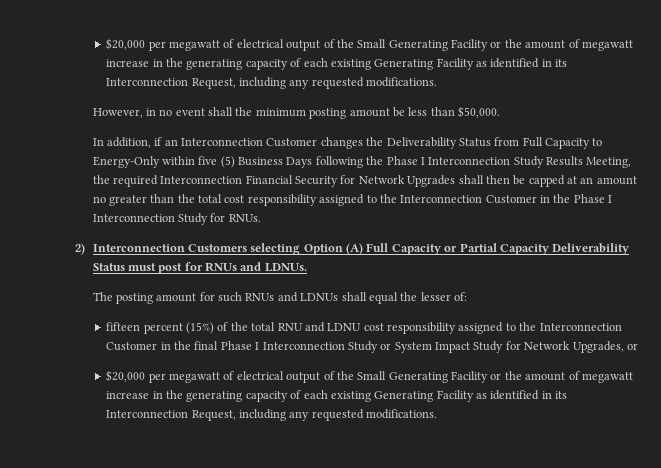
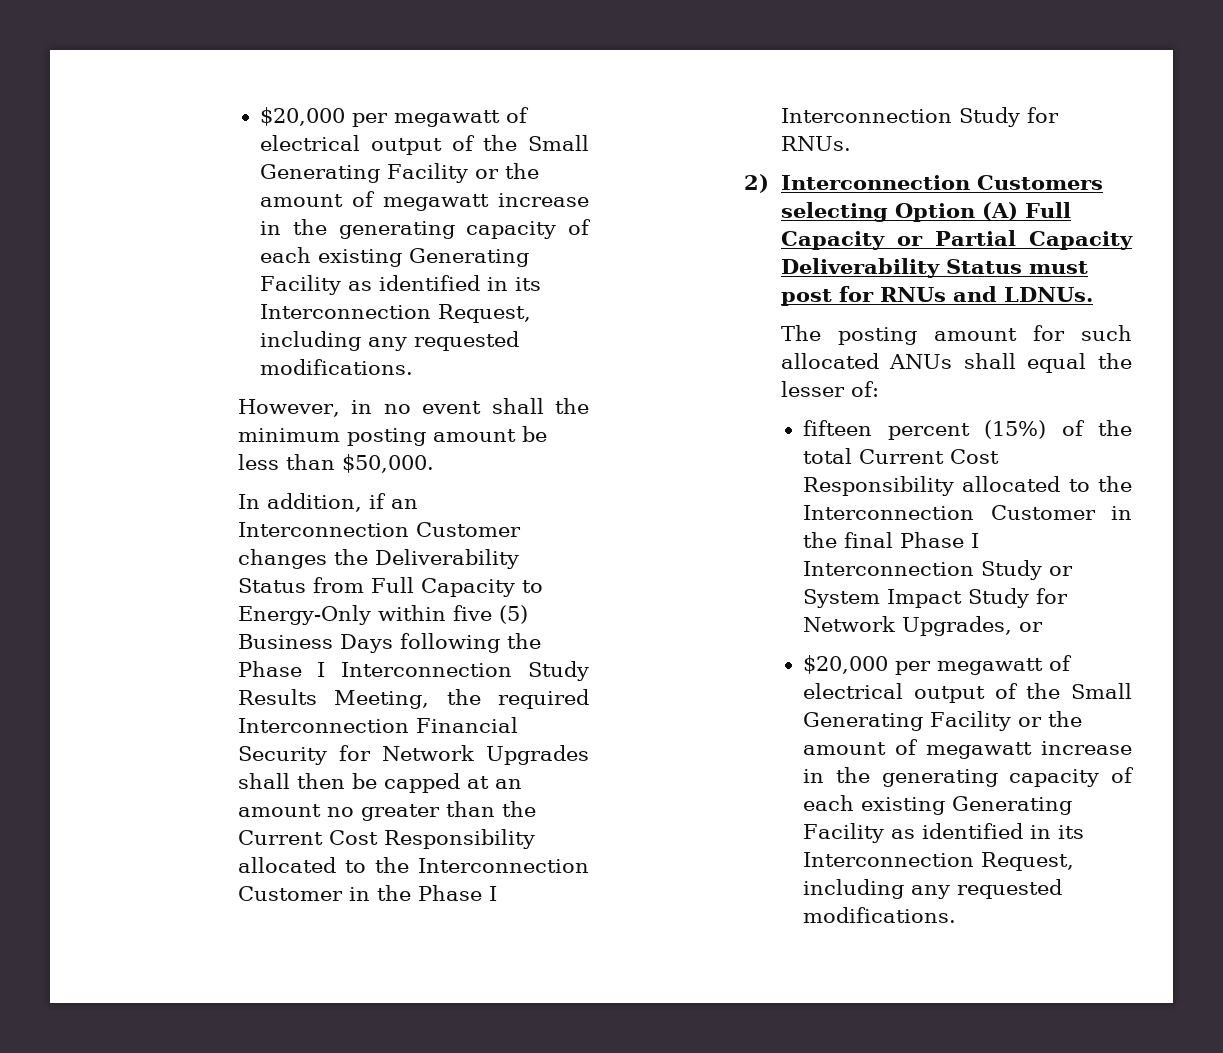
- In addition, if an Interconnection Customer changes the Deliverability Status from Full Capacity to Energy-Only within five (5) Business Days following the Phase I Interconnection Study Results Meeting, the required Interconnection Financial Security for Network Upgrades shall then be capped at an amount no greater than the total cost responsibility assigned to the Interconnection Customer in the Phase I Interconnection Study for RNUs.
+ In addition, if an Interconnection Customer changes the Deliverability Status from Full Capacity to Energy-Only within five (5) Business Days following the Phase I Interconnection Study Results Meeting, the required Interconnection Financial Security for Network Upgrades shall then be capped at an amount no greater than the Current Cost Responsibility allocated to the Interconnection Customer in the Phase I Interconnection Study for RNUs.
- The posting amount for such RNUs and LDNUs shall equal the lesser of:
+ The posting amount for such allocated ANUs shall equal the lesser of:
- fifteen percent (15%) of the total RNU and LDNU cost responsibility assigned to the Interconnection Customer in the final Phase I Interconnection Study or System Impact Study for Network Upgrades, or
+ fifteen percent (15%) of the total Current Cost Responsibility allocated to the Interconnection Customer in the final Phase I Interconnection Study or System Impact Study for Network Upgrades, or

